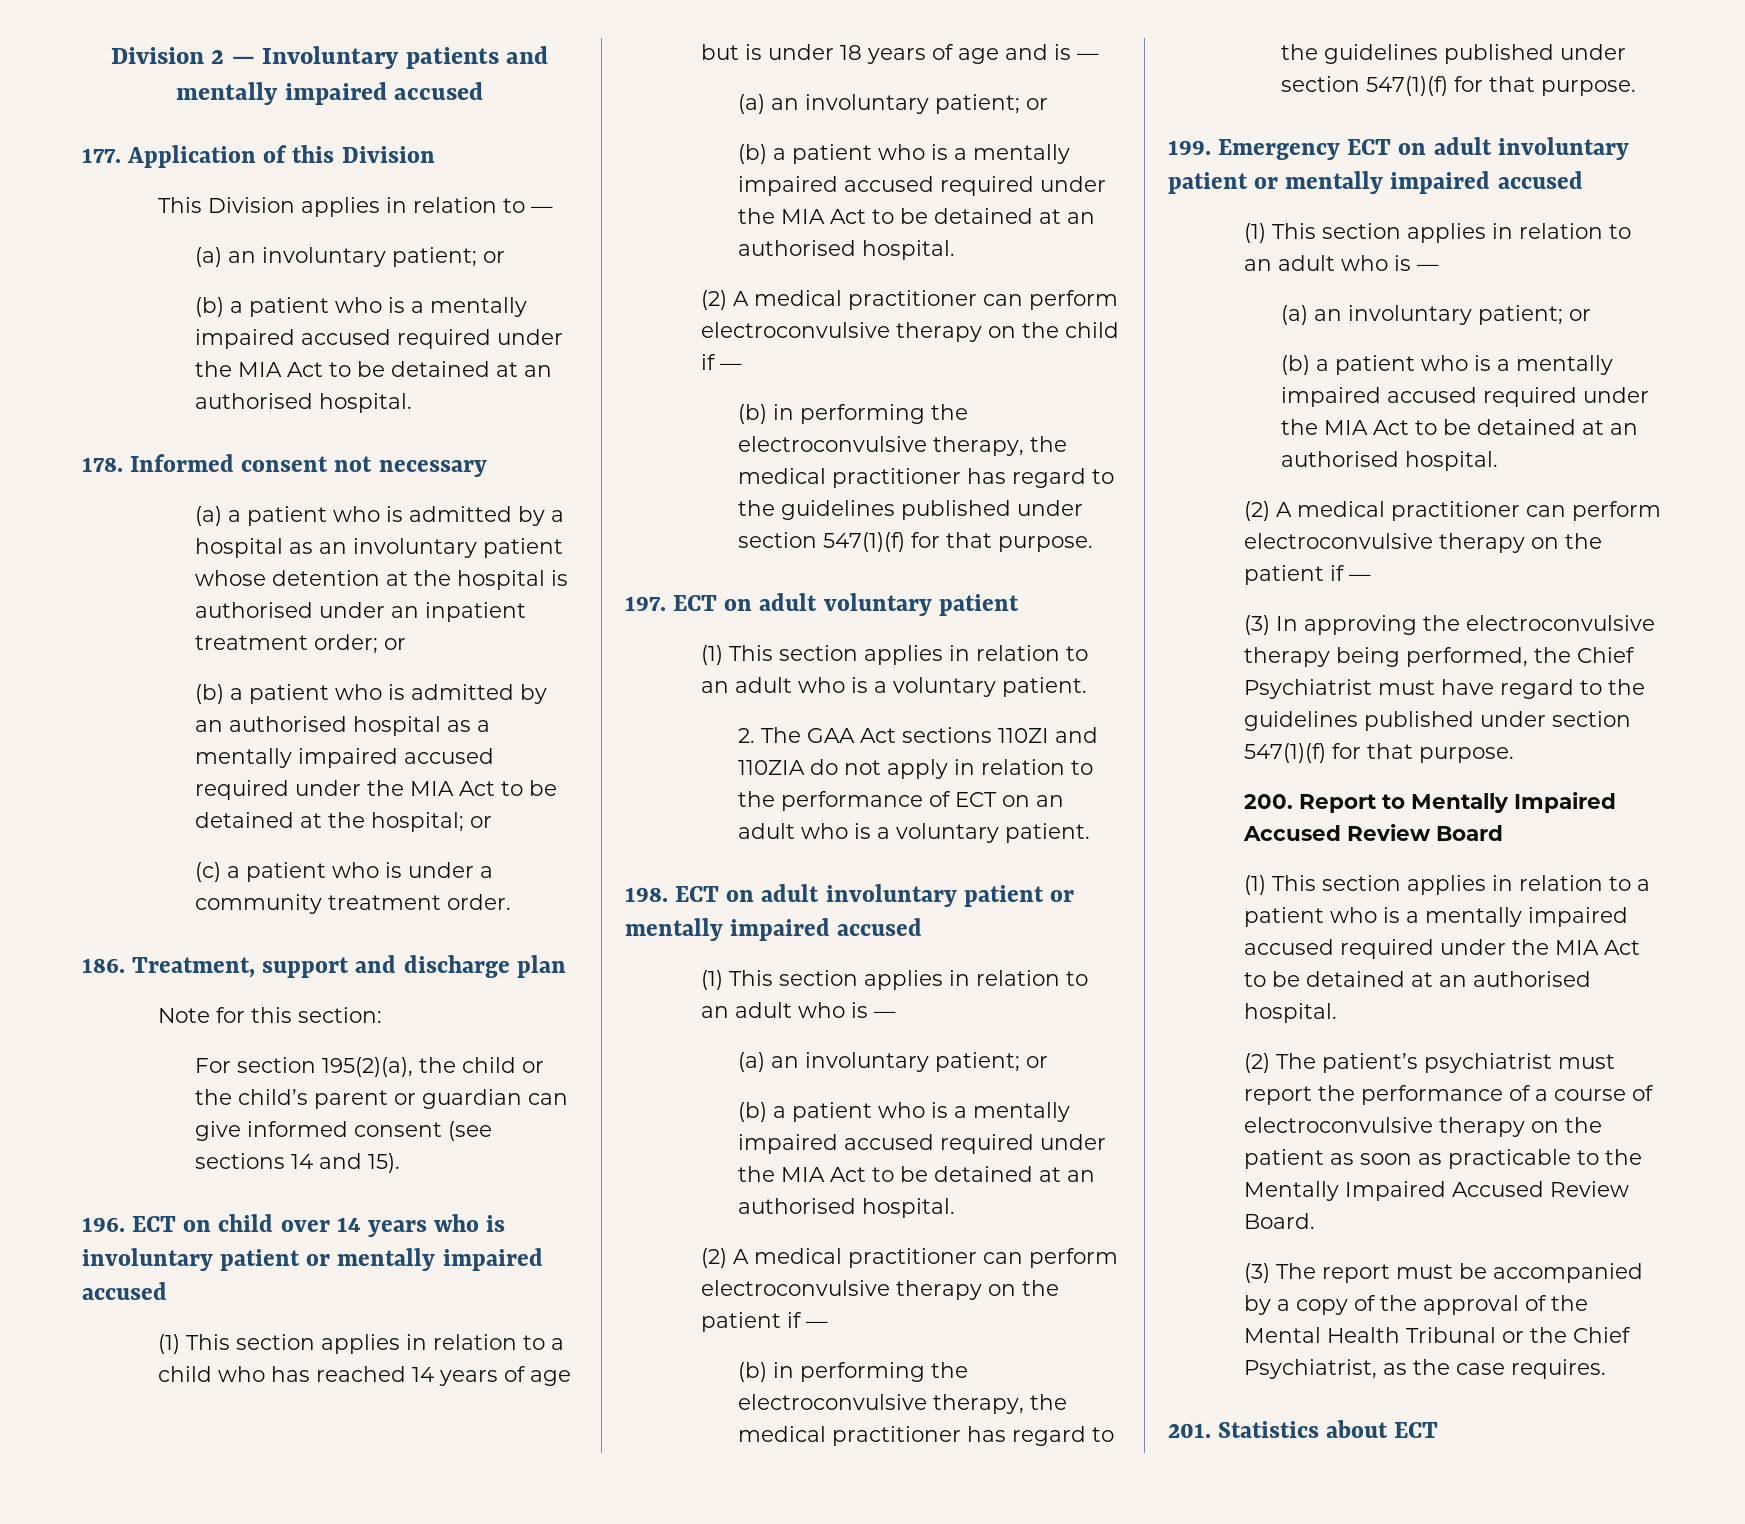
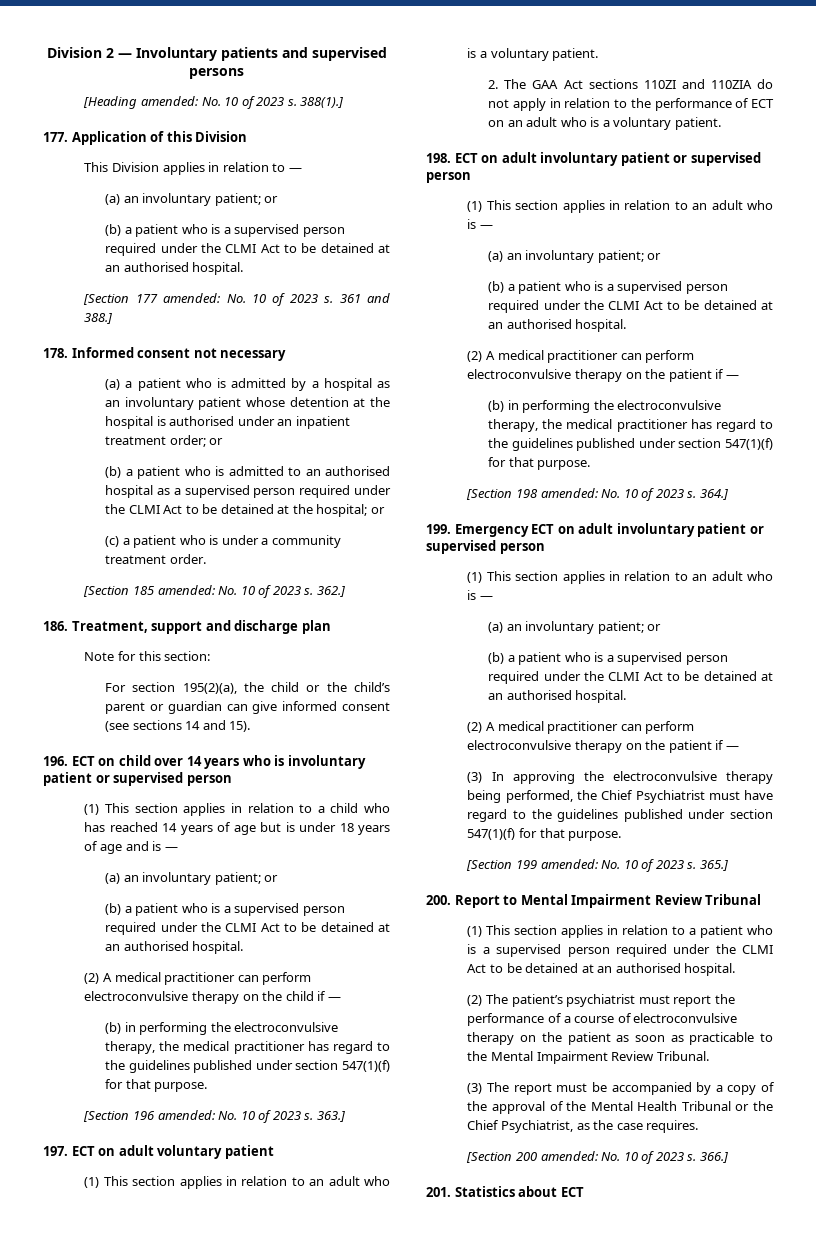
- Division 2 — Involuntary patients and mentally impaired accused
+ Division 2 — Involuntary patients and supervised persons
+ [Heading amended: No. 10 of 2023 s. 388(1).]
  This Division applies in relation to —
  (a) an involuntary patient; or
- (b) a patient who is a mentally impaired accused required under the MIA Act to be detained at an authorised hospital.
+ (b) a patient who is a supervised person required under the CLMI Act to be detained at an authorised hospital.
+ [Section 177 amended: No. 10 of 2023 s. 361 and 388.]
- (b) a patient who is admitted by an authorised hospital as a mentally impaired accused required under the MIA Act to be detained at the hospital; or
+ (b) a patient who is admitted to an authorised hospital as a supervised person required under the CLMI Act to be detained at the hospital; or
+ [Section 185 amended: No. 10 of 2023 s. 362.]
- 196. ECT on child over 14 years who is involuntary patient or mentally impaired accused
+ 196. ECT on child over 14 years who is involuntary patient or supervised person
  (1) This section applies in relation to a child who has reached 14 years of age but is under 18 years of age and is —
  (a) an involuntary patient; or
- (b) a patient who is a mentally impaired accused required under the MIA Act to be detained at an authorised hospital.
+ (b) a patient who is a supervised person required under the CLMI Act to be detained at an authorised hospital.
+ [Section 196 amended: No. 10 of 2023 s. 363.]
- 198. ECT on adult involuntary patient or mentally impaired accused
+ 198. ECT on adult involuntary patient or supervised person
  (1) This section applies in relation to an adult who is —
  (a) an involuntary patient; or
- (b) a patient who is a mentally impaired accused required under the MIA Act to be detained at an authorised hospital.
+ (b) a patient who is a supervised person required under the CLMI Act to be detained at an authorised hospital.
+ [Section 198 amended: No. 10 of 2023 s. 364.]
- 199. Emergency ECT on adult involuntary patient or mentally impaired accused
+ 199. Emergency ECT on adult involuntary patient or supervised person
  (1) This section applies in relation to an adult who is —
  (a) an involuntary patient; or
- (b) a patient who is a mentally impaired accused required under the MIA Act to be detained at an authorised hospital.
+ (b) a patient who is a supervised person required under the CLMI Act to be detained at an authorised hospital.
- 200. Report to Mentally Impaired Accused Review Board
+ [Section 199 amended: No. 10 of 2023 s. 365.]
+ 200. Report to Mental Impairment Review Tribunal
- (1) This section applies in relation to a patient who is a mentally impaired accused required under the MIA Act to be detained at an authorised hospital.
+ (1) This section applies in relation to a patient who is a supervised person required under the CLMI Act to be detained at an authorised hospital.
- (2) The patient’s psychiatrist must report the performance of a course of electroconvulsive therapy on the patient as soon as practicable to the Mentally Impaired Accused Review Board.
+ (2) The patient’s psychiatrist must report the performance of a course of electroconvulsive therapy on the patient as soon as practicable to the Mental Impairment Review Tribunal.
+ [Section 200 amended: No. 10 of 2023 s. 366.]

